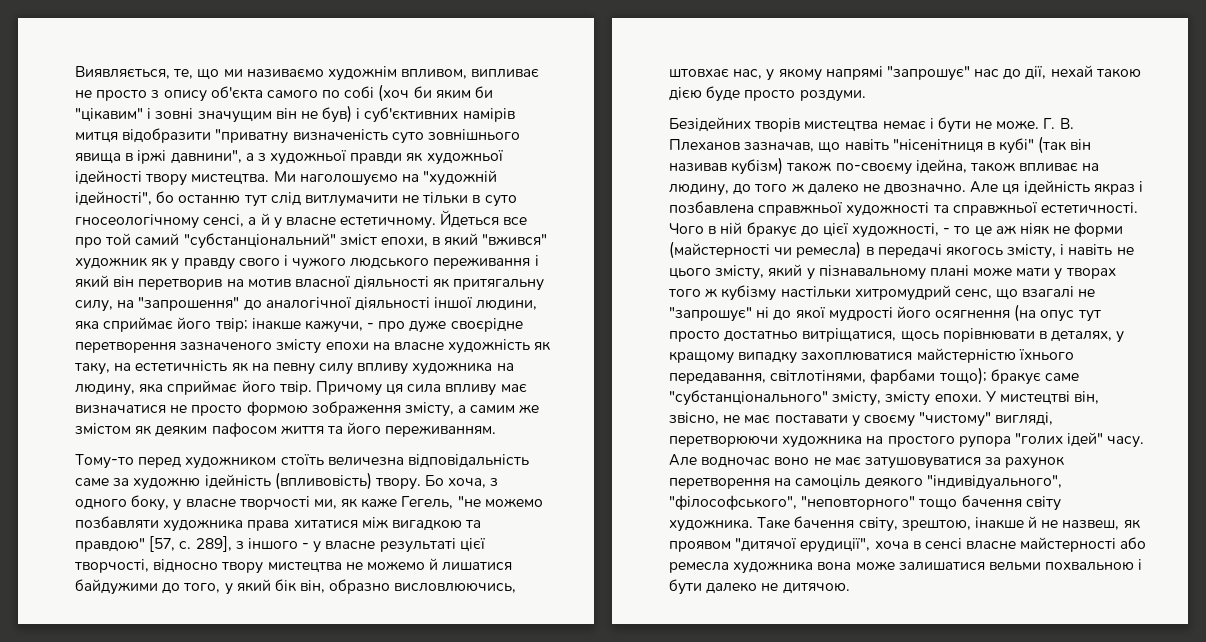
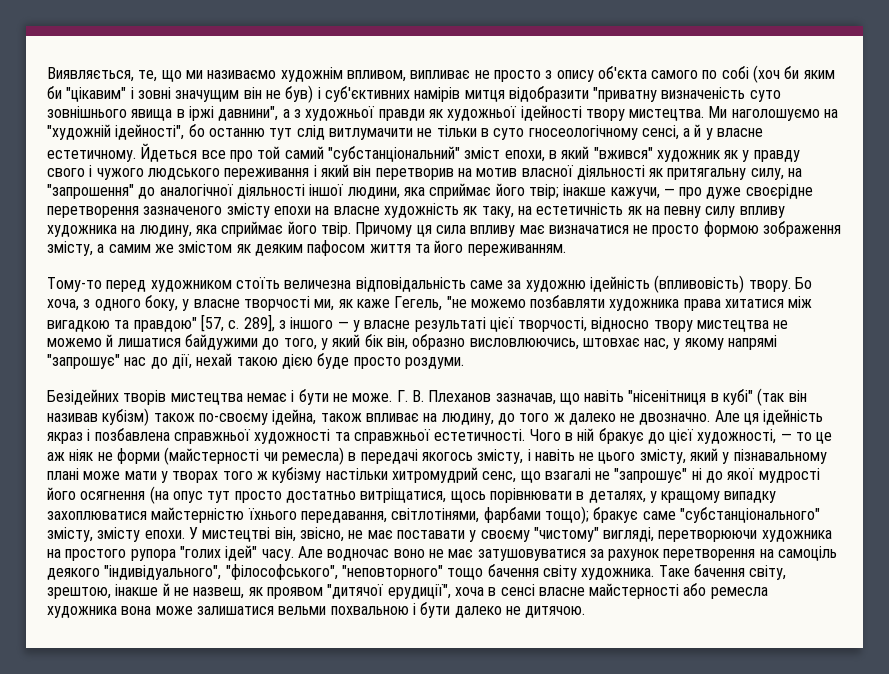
- інакше кажучи, - про дуже своєрідне перетворення зазначеного змісту епохи на власне художність як таку, на естетичність як на певну силу впливу художника на людину, яка сприймає його твір.
+ інакше кажучи, — про дуже своєрідне перетворення зазначеного змісту епохи на власне художність як таку, на естетичність як на певну силу впливу художника на людину, яка сприймає його твір.
- 289], з іншого - у власне результаті цієї творчості, відносно твору мистецтва не можемо й лишатися байдужими до того, у який бік він, образно висловлюючись, штовхає нас, у якому напрямі "запрошує" нас до дії, нехай такою дією буде просто роздуми.
+ 289], з іншого — у власне результаті цієї творчості, відносно твору мистецтва не можемо й лишатися байдужими до того, у який бік він, образно висловлюючись, штовхає нас, у якому напрямі "запрошує" нас до дії, нехай такою дією буде просто роздуми.
- Чого в ній бракує до цієї художності, - то це аж ніяк не форми (майстерності чи ремесла) в передачі якогось змісту, і навіть не цього змісту, який у пізнавальному плані може мати у творах того ж кубізму настільки хитромудрий сенс, що взагалі не "запрошує" ні до якої мудрості його осягнення (на опус тут просто достатньо витріщатися, щось порівнювати в деталях, у кращому випадку захоплюватися майстерністю їхнього передавання, світлотінями, фарбами тощо);
+ Чого в ній бракує до цієї художності, — то це аж ніяк не форми (майстерності чи ремесла) в передачі якогось змісту, і навіть не цього змісту, який у пізнавальному плані може мати у творах того ж кубізму настільки хитромудрий сенс, що взагалі не "запрошує" ні до якої мудрості його осягнення (на опус тут просто достатньо витріщатися, щось порівнювати в деталях, у кращому випадку захоплюватися майстерністю їхнього передавання, світлотінями, фарбами тощо);

